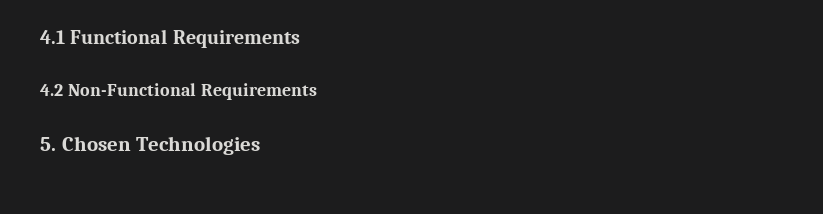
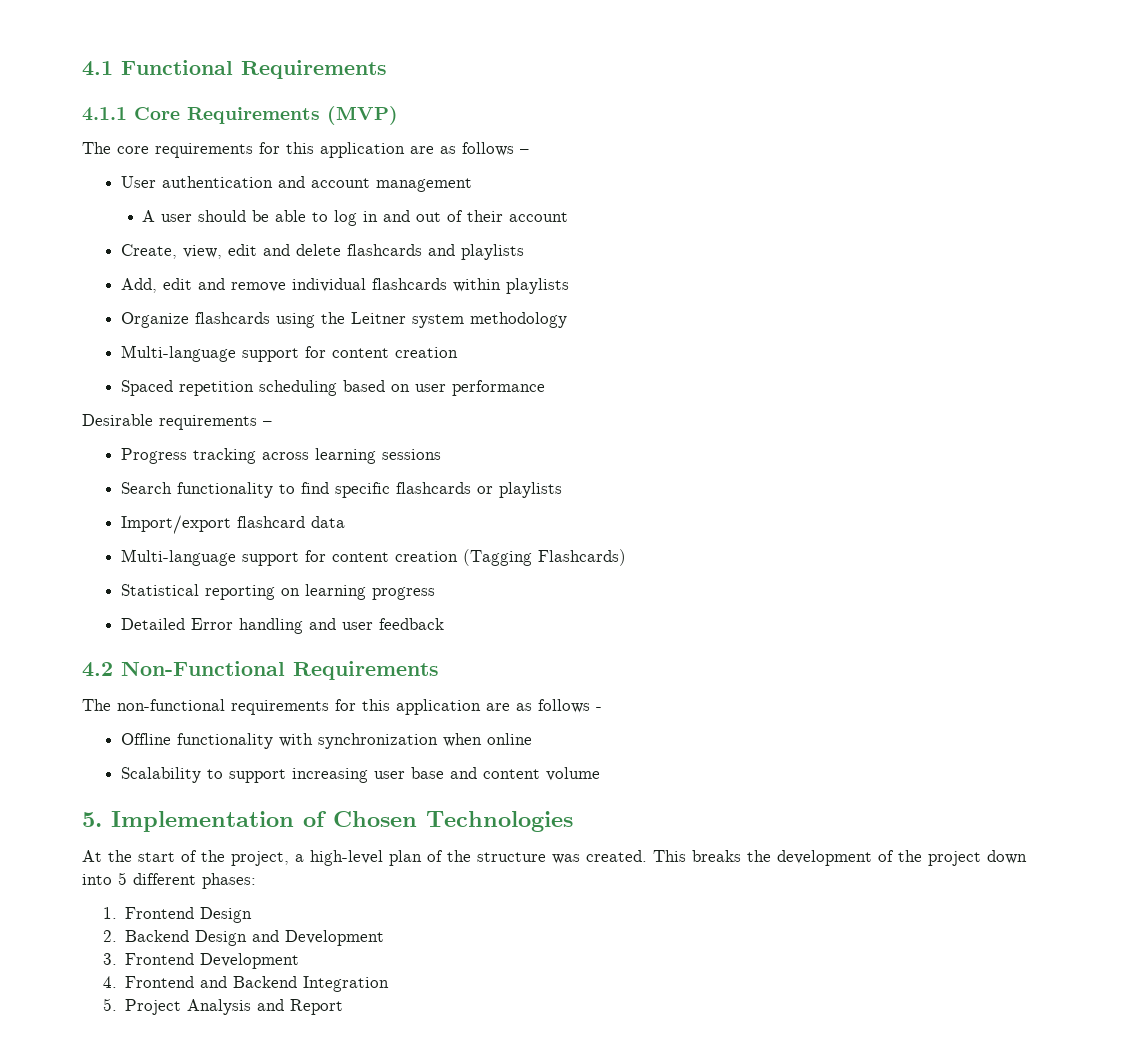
+ 4.1.1 Core Requirements (MVP)
+ The core requirements for this application are as follows –
+ User authentication and account management
+ A user should be able to log in and out of their account
+ Create, view, edit and delete flashcards and playlists
+ Add, edit and remove individual flashcards within playlists
+ Organize flashcards using the Leitner system methodology
+ Multi-language support for content creation
+ Spaced repetition scheduling based on user performance
+ Desirable requirements –
+ Progress tracking across learning sessions
+ Search functionality to find specific flashcards or playlists
+ Import/export flashcard data
+ Multi-language support for content creation (Tagging Flashcards)
+ Statistical reporting on learning progress
+ Detailed Error handling and user feedback
  4.2 Non-Functional Requirements
- 5. Chosen Technologies
+ The non-functional requirements for this application are as follows -
+ Offline functionality with synchronization when online
+ Scalability to support increasing user base and content volume
+ 5. Implementation of Chosen Technologies
+ At the start of the project, a high-level plan of the structure was created. This breaks the development of the project down into 5 different phases:
+ 1. Frontend Design
+ 2. Backend Design and Development
+ 3. Frontend Development
+ 4. Frontend and Backend Integration
+ 5. Project Analysis and Report

